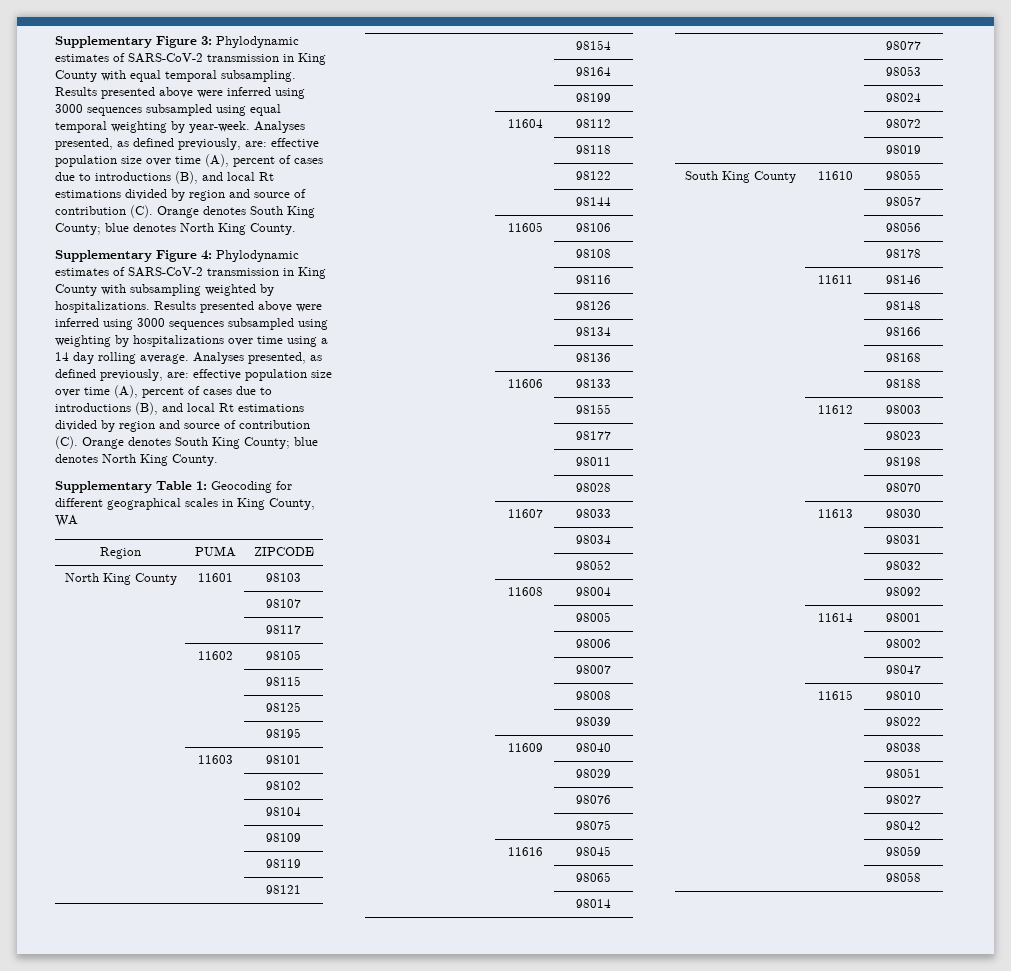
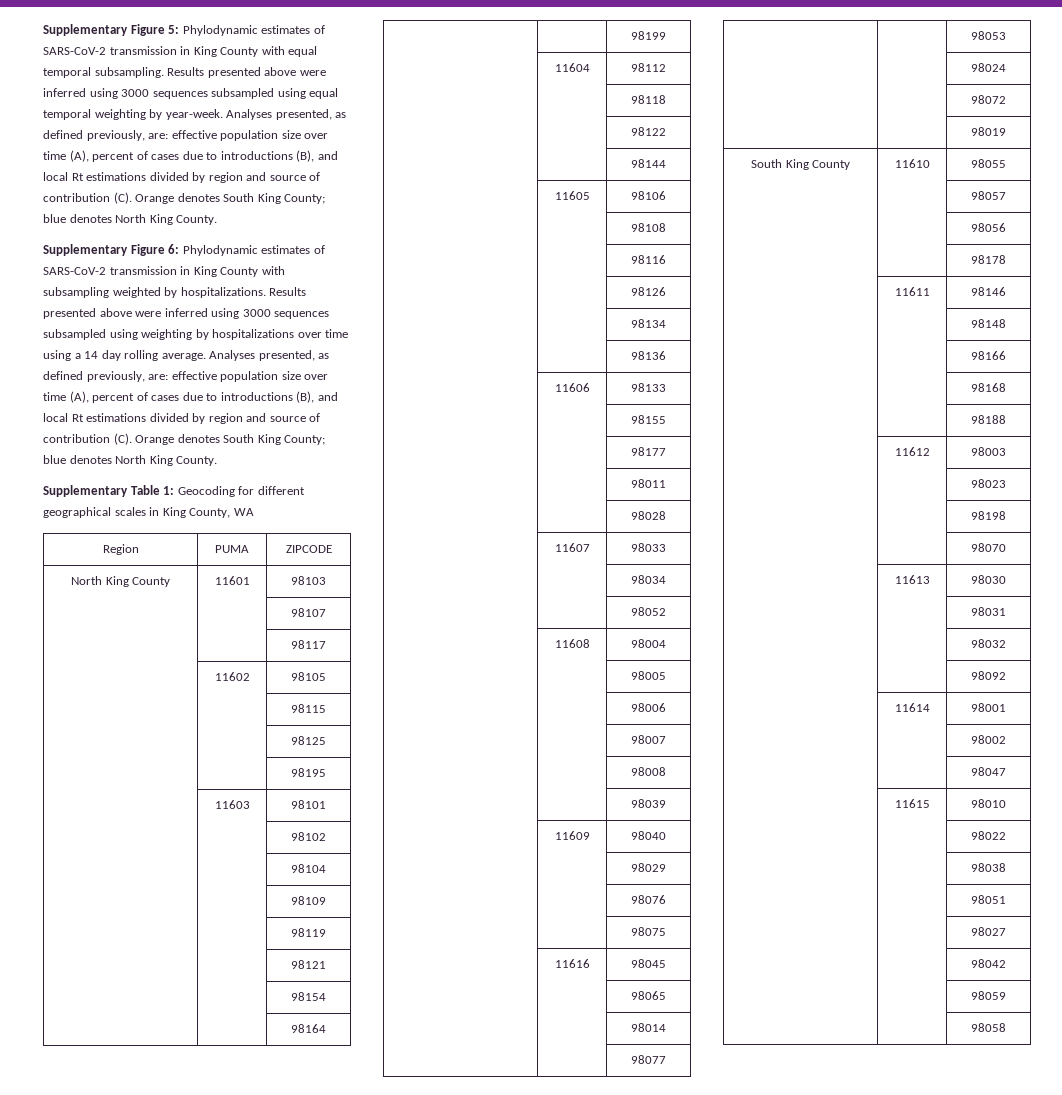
- Supplementary Figure 3: Phylodynamic estimates of SARS-CoV-2 transmission in King County with equal temporal subsampling.
+ Supplementary Figure 5: Phylodynamic estimates of SARS-CoV-2 transmission in King County with equal temporal subsampling.
- Supplementary Figure 4: Phylodynamic estimates of SARS-CoV-2 transmission in King County with subsampling weighted by hospitalizations.
+ Supplementary Figure 6: Phylodynamic estimates of SARS-CoV-2 transmission in King County with subsampling weighted by hospitalizations.

